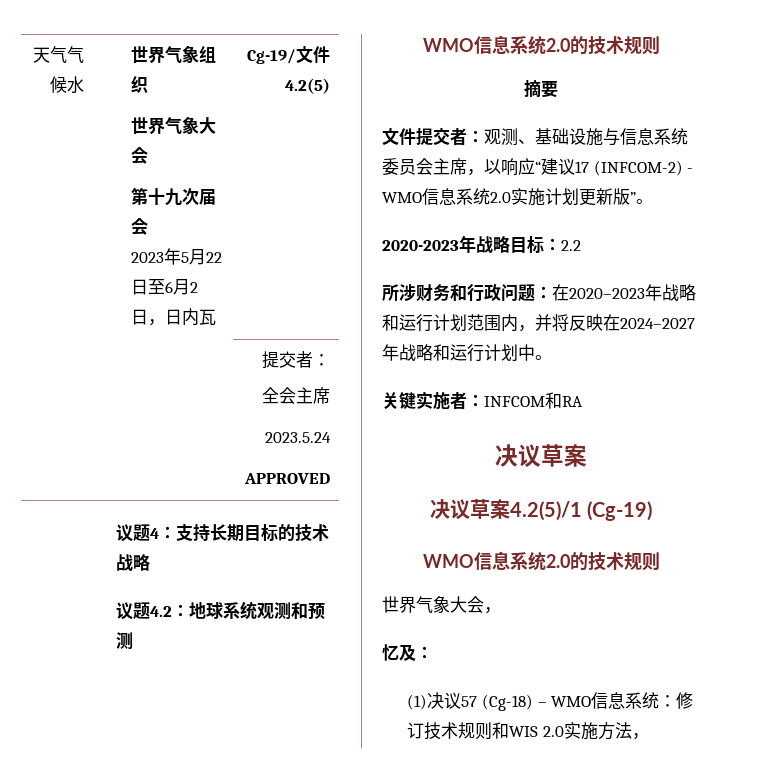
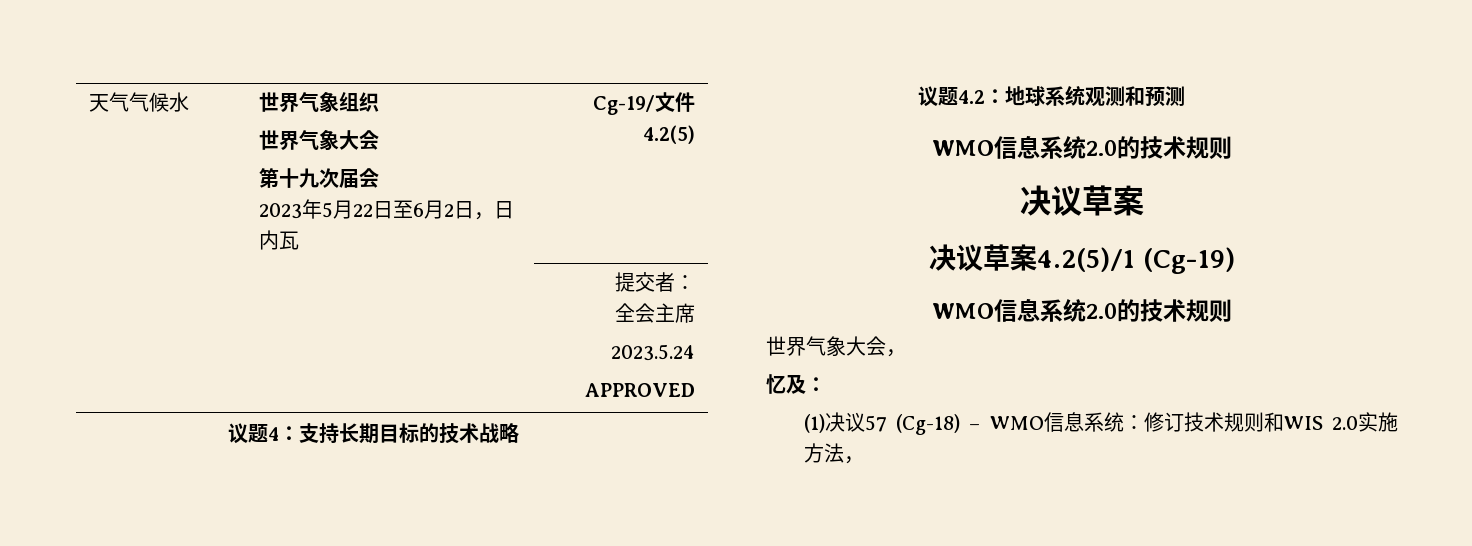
- 摘要
- 文件提交者：观测、基础设施与信息系统委员会主席，以响应“建议17 (INFCOM-2) - WMO信息系统2.0实施计划更新版”。
- 2020-2023年战略目标：2.2
- 所涉财务和行政问题：在2020–2023年战略和运行计划范围内，并将反映在2024–2027年战略和运行计划中。
- 关键实施者：INFCOM和RA

